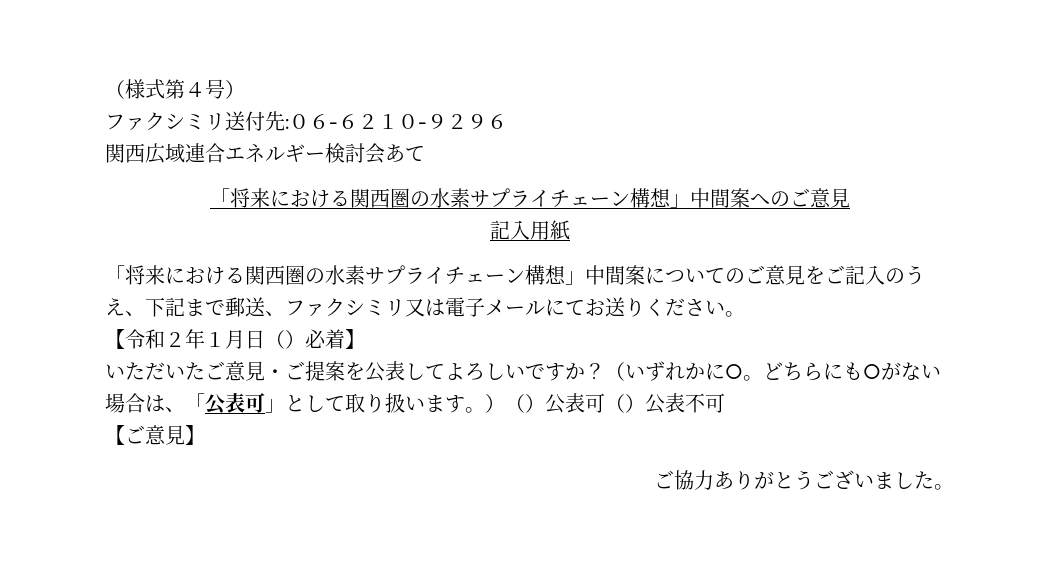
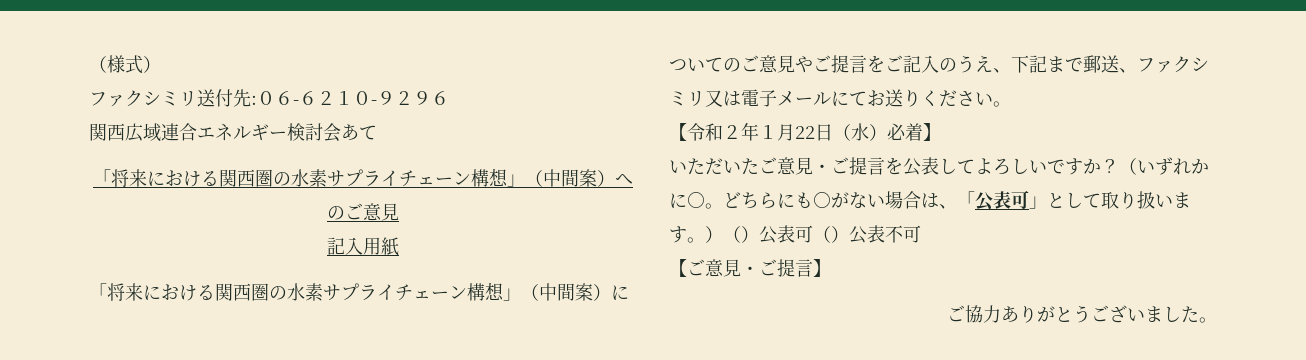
- （様式第４号）
+ （様式）
- 「将来における関西圏の水素サプライチェーン構想」中間案へのご意見
+ 「将来における関西圏の水素サプライチェーン構想」（中間案）へのご意見
- 「将来における関西圏の水素サプライチェーン構想」中間案についてのご意見をご記入のうえ、下記まで郵送、ファクシミリ又は電子メールにてお送りください。
+ 「将来における関西圏の水素サプライチェーン構想」（中間案）についてのご意見やご提言をご記入のうえ、下記まで郵送、ファクシミリ又は電子メールにてお送りください。
- 【令和２年１月日（）必着】
+ 【令和２年１月22日（水）必着】
- いただいたご意見・ご提案を公表してよろしいですか？
+ いただいたご意見・ご提言を公表してよろしいですか？
- 【ご意見】
+ 【ご意見・ご提言】

